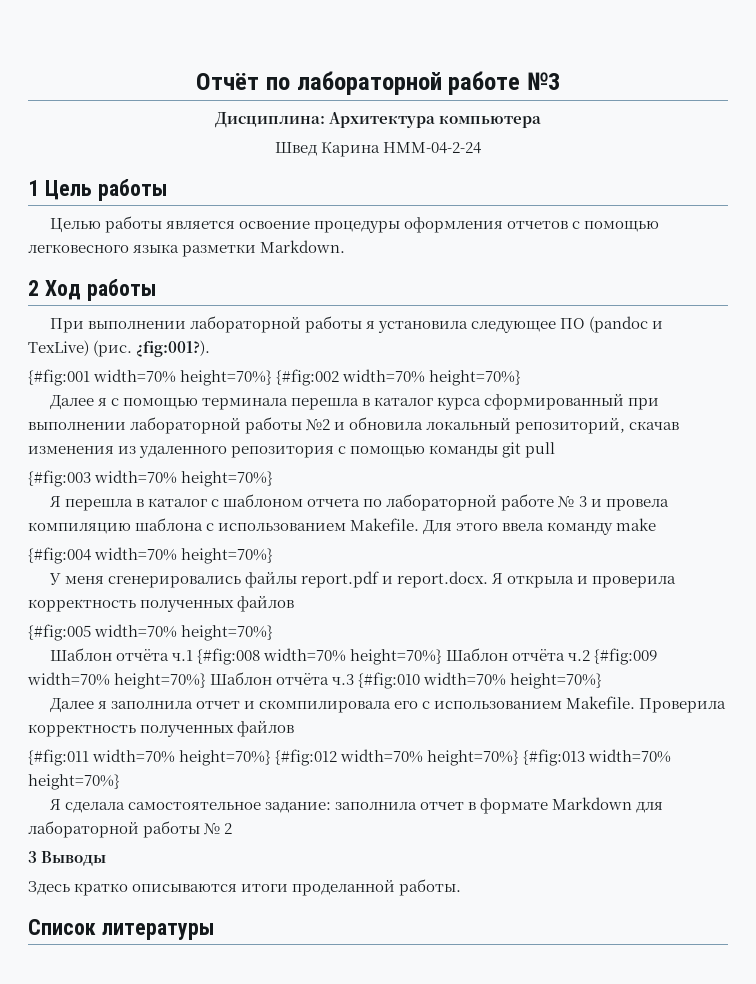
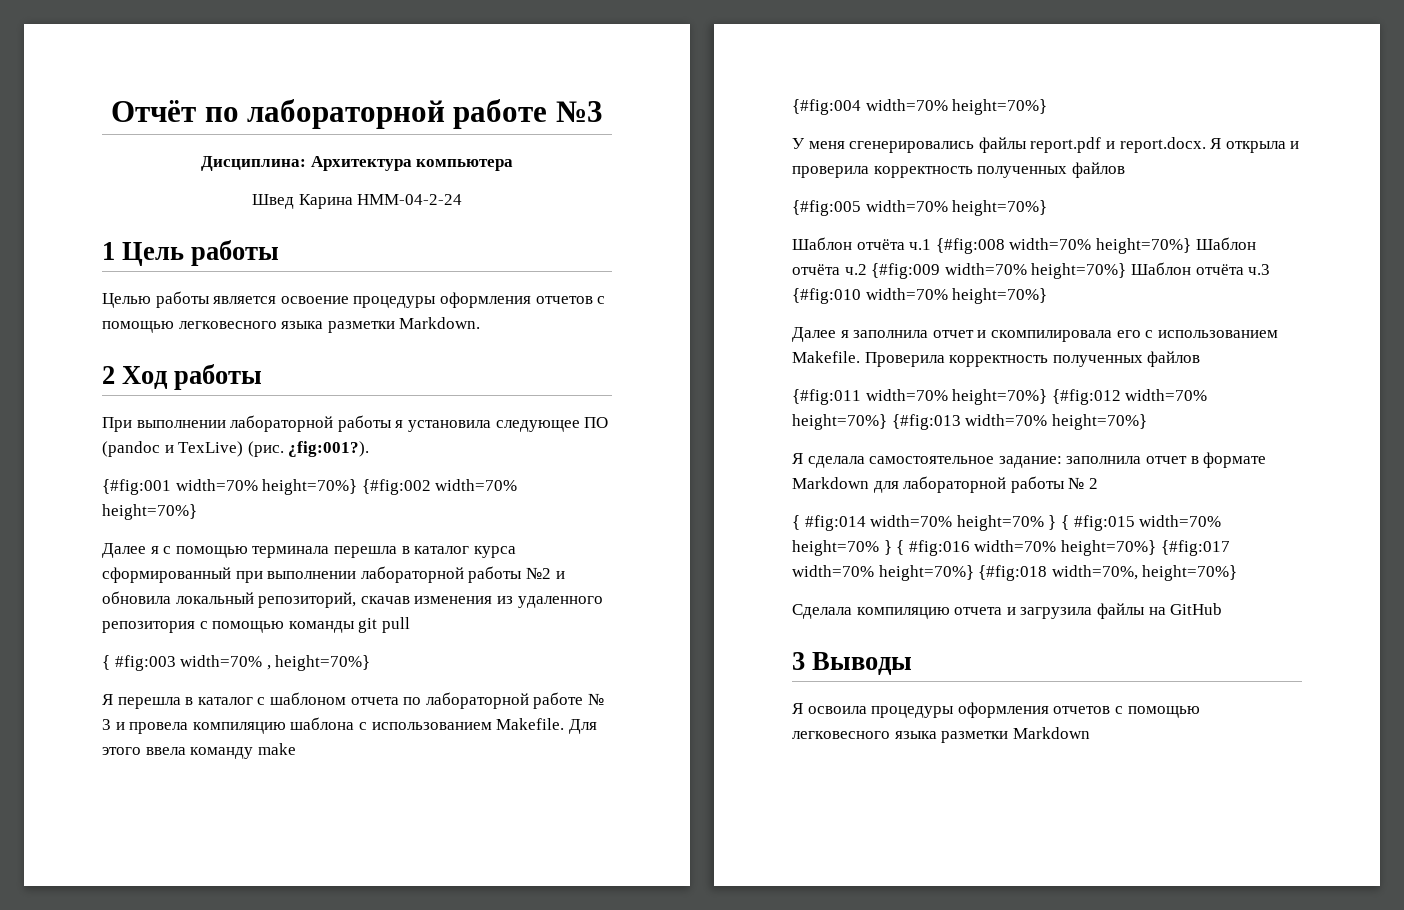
- {#fig:003 width=70% height=70%}
+ { #fig:003 width=70% , height=70%}
+ { #fig:014 width=70% height=70% } { #fig:015 width=70% height=70% } { #fig:016 width=70% height=70%} {#fig:017 width=70% height=70%} {#fig:018 width=70%, height=70%}
+ Сделала компиляцию отчета и загрузила файлы на GitHub
  3 Выводы
- Здесь кратко описываются итоги проделанной работы.
- Список литературы
+ Я освоила процедуры оформления отчетов с помощью легковесного языка разметки Markdown

